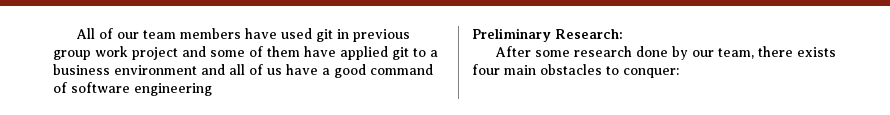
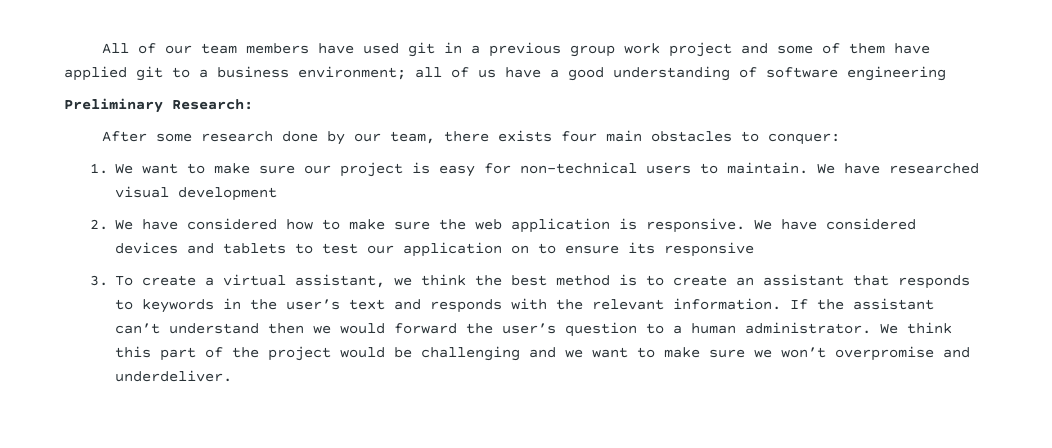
- All of our team members have used git in previous group work project and some of them have applied git to a business environment and all of us have a good command of software engineering
+ All of our team members have used git in a previous group work project and some of them have applied git to a business environment; all of us have a good understanding of software engineering
+ 1. We want to make sure our project is easy for non-technical users to maintain. We have researched visual development
+ 2. We have considered how to make sure the web application is responsive. We have considered devices and tablets to test our application on to ensure its responsive
+ 3. To create a virtual assistant, we think the best method is to create an assistant that responds to keywords in the user’s text and responds with the relevant information. If the assistant can’t understand then we would forward the user’s question to a human administrator. We think this part of the project would be challenging and we want to make sure we won’t overpromise and underdeliver.

